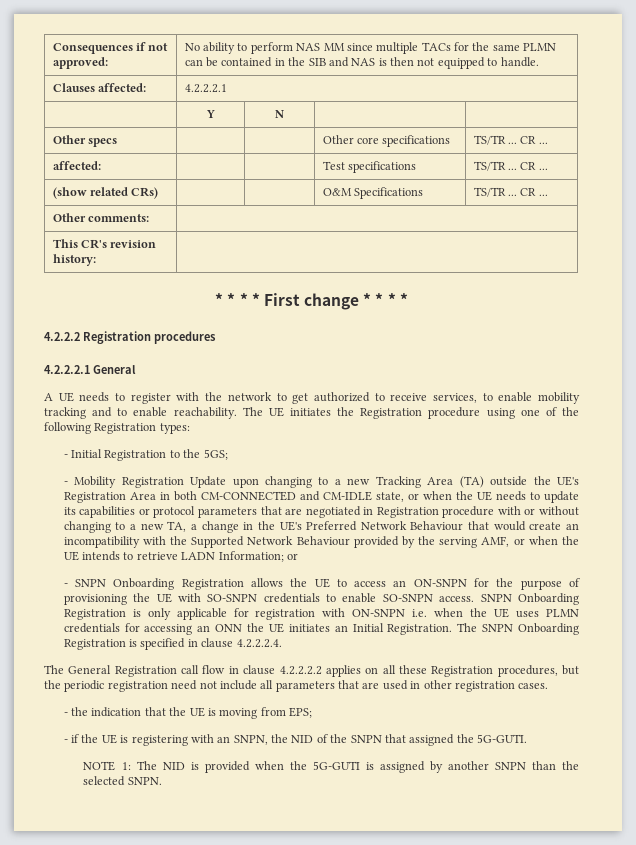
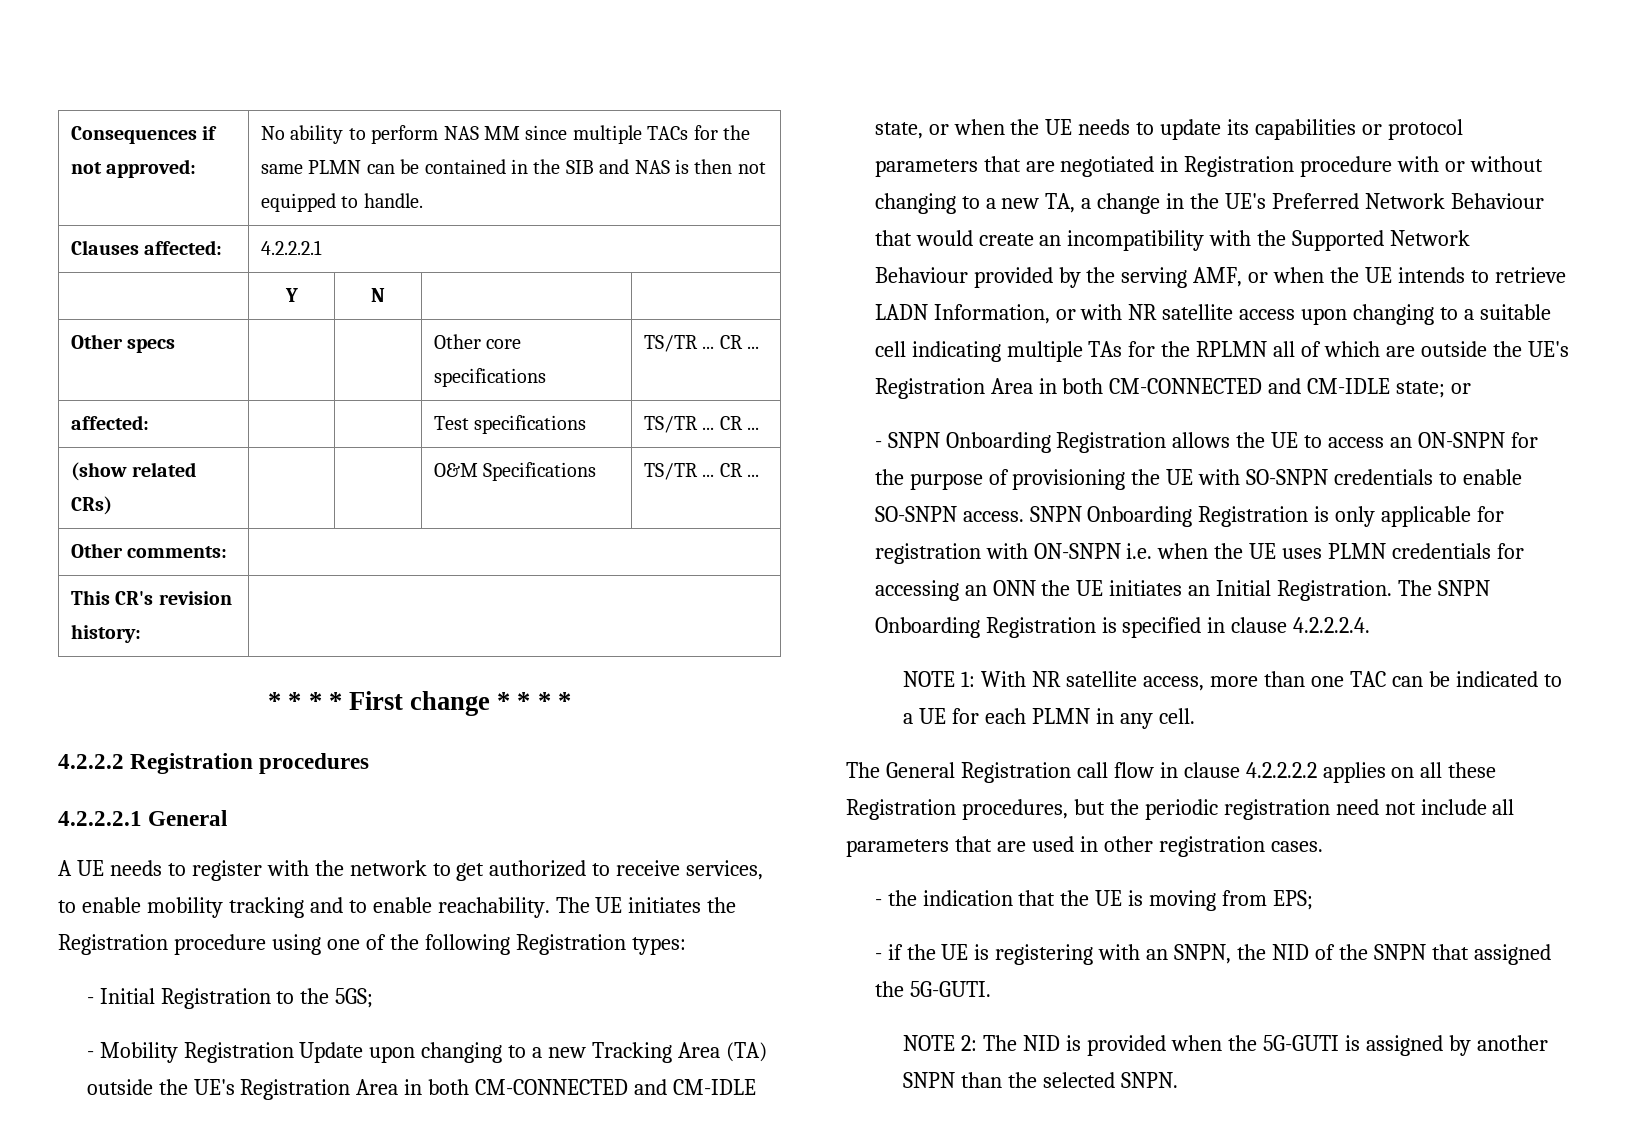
- - Mobility Registration Update upon changing to a new Tracking Area (TA) outside the UE's Registration Area in both CM-CONNECTED and CM-IDLE state, or when the UE needs to update its capabilities or protocol parameters that are negotiated in Registration procedure with or without changing to a new TA, a change in the UE's Preferred Network Behaviour that would create an incompatibility with the Supported Network Behaviour provided by the serving AMF, or when the UE intends to retrieve LADN Information;
+ - Mobility Registration Update upon changing to a new Tracking Area (TA) outside the UE's Registration Area in both CM-CONNECTED and CM-IDLE state, or when the UE needs to update its capabilities or protocol parameters that are negotiated in Registration procedure with or without changing to a new TA, a change in the UE's Preferred Network Behaviour that would create an incompatibility with the Supported Network Behaviour provided by the serving AMF, or when the UE intends to retrieve LADN Information, or with NR satellite access upon changing to a suitable cell indicating multiple TAs for the RPLMN all of which are outside the UE's Registration Area in both CM-CONNECTED and CM-IDLE state;
+ NOTE 1: With NR satellite access, more than one TAC can be indicated to a UE for each PLMN in any cell.
- NOTE 1: The NID is provided when the 5G-GUTI is assigned by another SNPN than the selected SNPN.
+ NOTE 2: The NID is provided when the 5G-GUTI is assigned by another SNPN than the selected SNPN.

